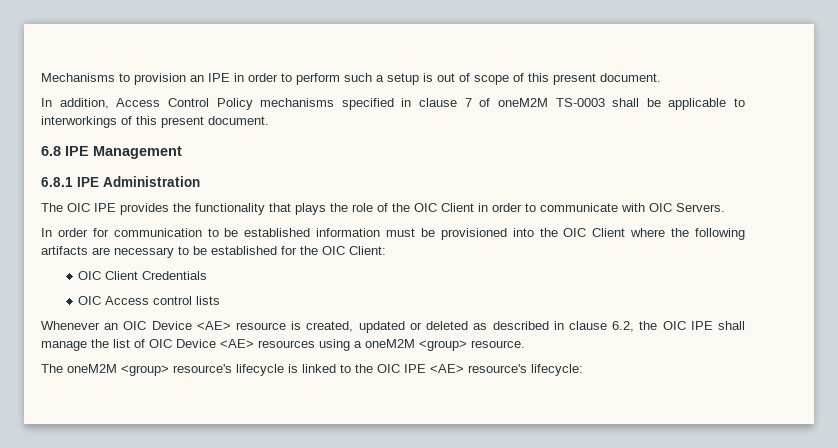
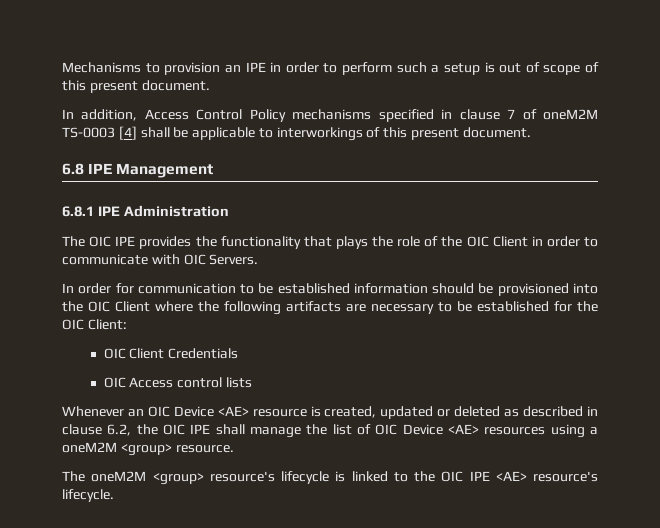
- In addition, Access Control Policy mechanisms specified in clause 7 of oneM2M TS-0003 shall be applicable to interworkings of this present document.
+ In addition, Access Control Policy mechanisms specified in clause 7 of oneM2M TS-0003 [4] shall be applicable to interworkings of this present document.
- In order for communication to be established information must be provisioned into the OIC Client where the following artifacts are necessary to be established for the OIC Client:
+ In order for communication to be established information should be provisioned into the OIC Client where the following artifacts are necessary to be established for the OIC Client:
- The oneM2M <group> resource's lifecycle is linked to the OIC IPE <AE> resource's lifecycle:
+ The oneM2M <group> resource's lifecycle is linked to the OIC IPE <AE> resource's lifecycle.

